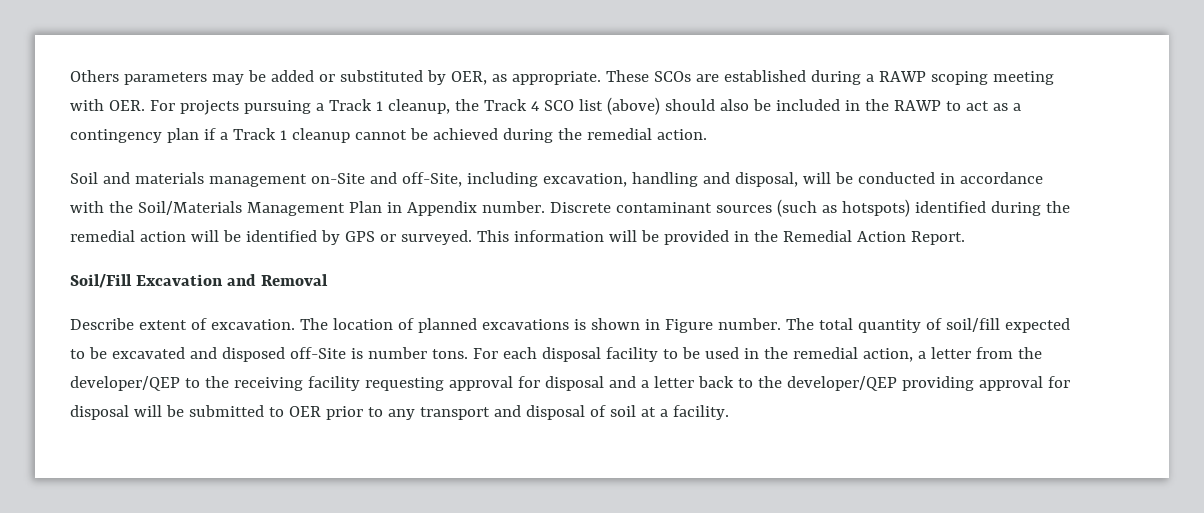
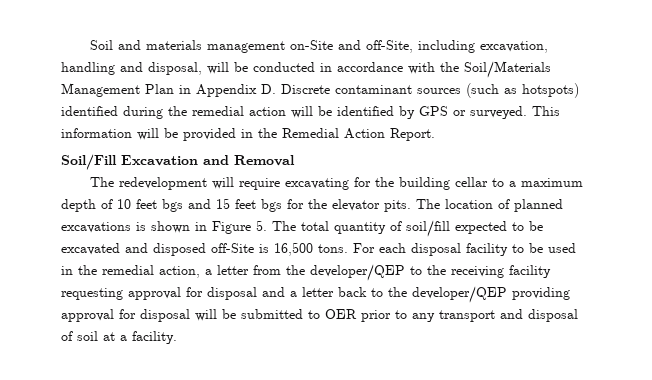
- Others parameters may be added or substituted by OER, as appropriate. These SCOs are established during a RAWP scoping meeting with OER. For projects pursuing a Track 1 cleanup, the Track 4 SCO list (above) should also be included in the RAWP to act as a contingency plan if a Track 1 cleanup cannot be achieved during the remedial action.
- Soil and materials management on-Site and off-Site, including excavation, handling and disposal, will be conducted in accordance with the Soil/Materials Management Plan in Appendix number. Discrete contaminant sources (such as hotspots) identified during the remedial action will be identified by GPS or surveyed.
+ Soil and materials management on-Site and off-Site, including excavation, handling and disposal, will be conducted in accordance with the Soil/Materials Management Plan in Appendix D. Discrete contaminant sources (such as hotspots) identified during the remedial action will be identified by GPS or surveyed.
- Describe extent of excavation.
+ The redevelopment will require excavating for the building cellar to a maximum depth of 10 feet bgs and 15 feet bgs for the elevator pits.
- The location of planned excavations is shown in Figure number. The total quantity of soil/fill expected to be excavated and disposed off-Site is number tons.
+ The location of planned excavations is shown in Figure 5. The total quantity of soil/fill expected to be excavated and disposed off-Site is 16,500 tons.

